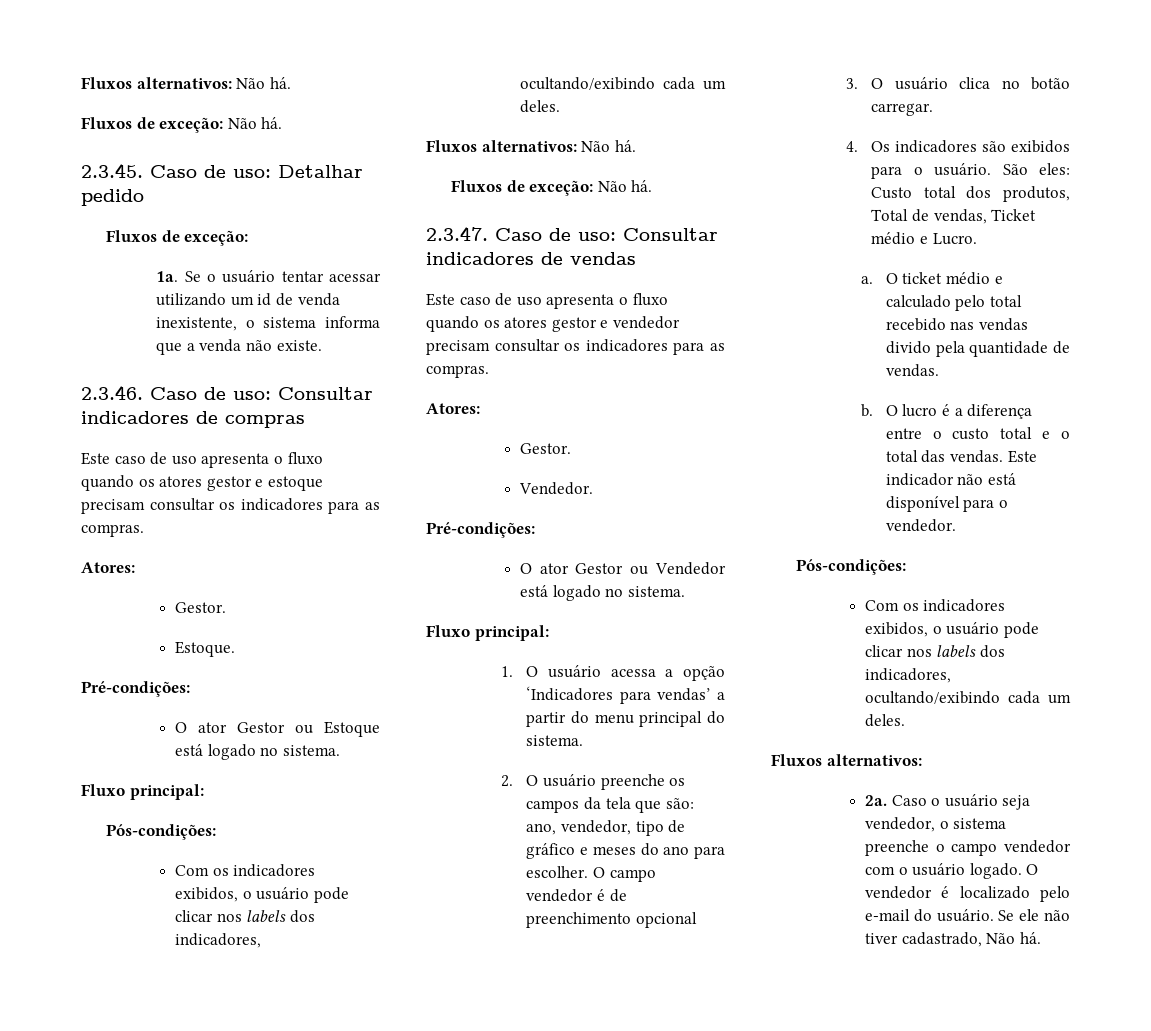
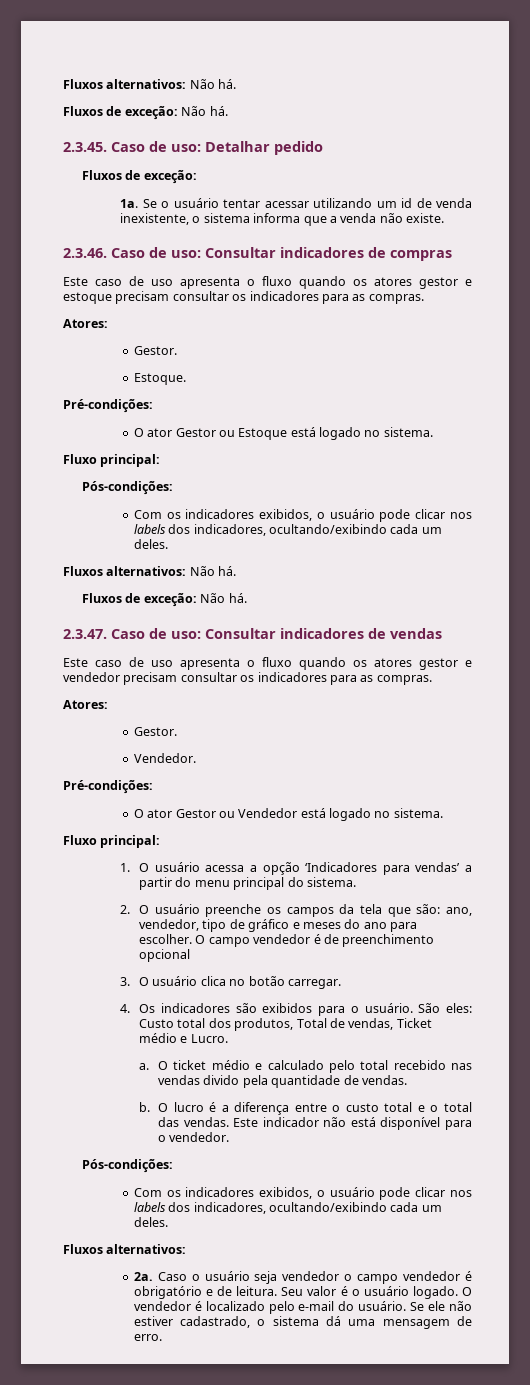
- Caso o usuário seja vendedor, o sistema preenche o campo vendedor com o usuário logado.
+ Caso o usuário seja vendedor o campo vendedor é obrigatório e de leitura. Seu valor é o usuário logado.
- Se ele não tiver cadastrado, Não há.
+ Se ele não estiver cadastrado, o sistema dá uma mensagem de erro.

